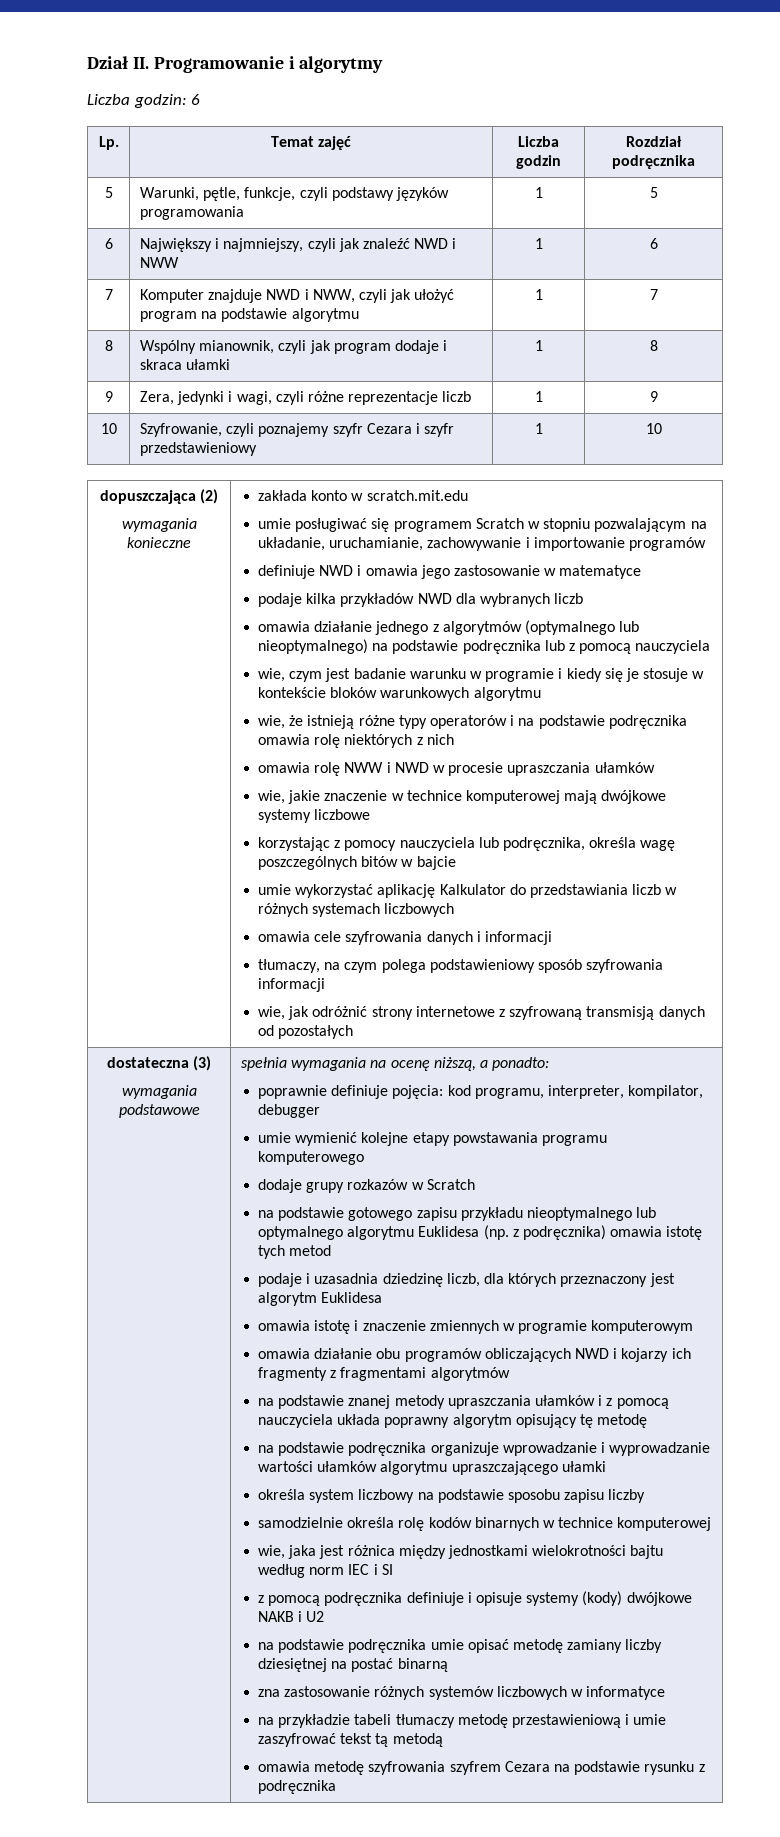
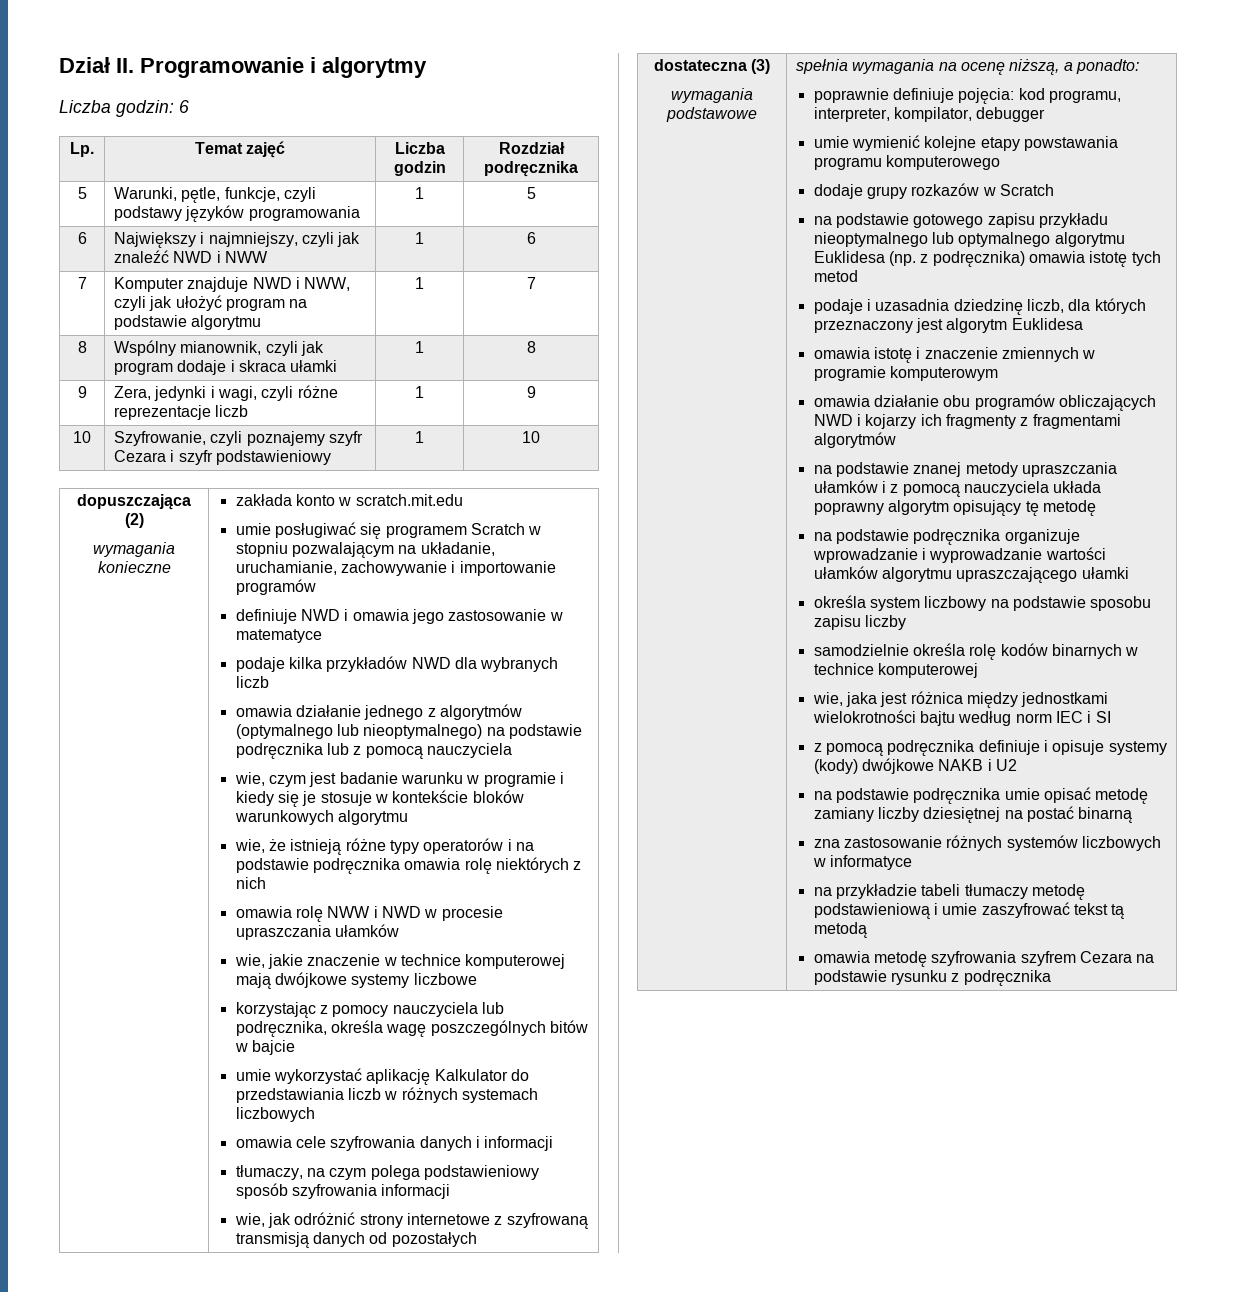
- 10 | Szyfrowanie, czyli poznajemy szyfr Cezara i szyfr przedstawieniowy | 1 | 10
+ 10 | Szyfrowanie, czyli poznajemy szyfr Cezara i szyfr podstawieniowy | 1 | 10
- na przykładzie tabeli tłumaczy metodę przestawieniową i umie zaszyfrować tekst tą metodą
+ na przykładzie tabeli tłumaczy metodę podstawieniową i umie zaszyfrować tekst tą metodą

